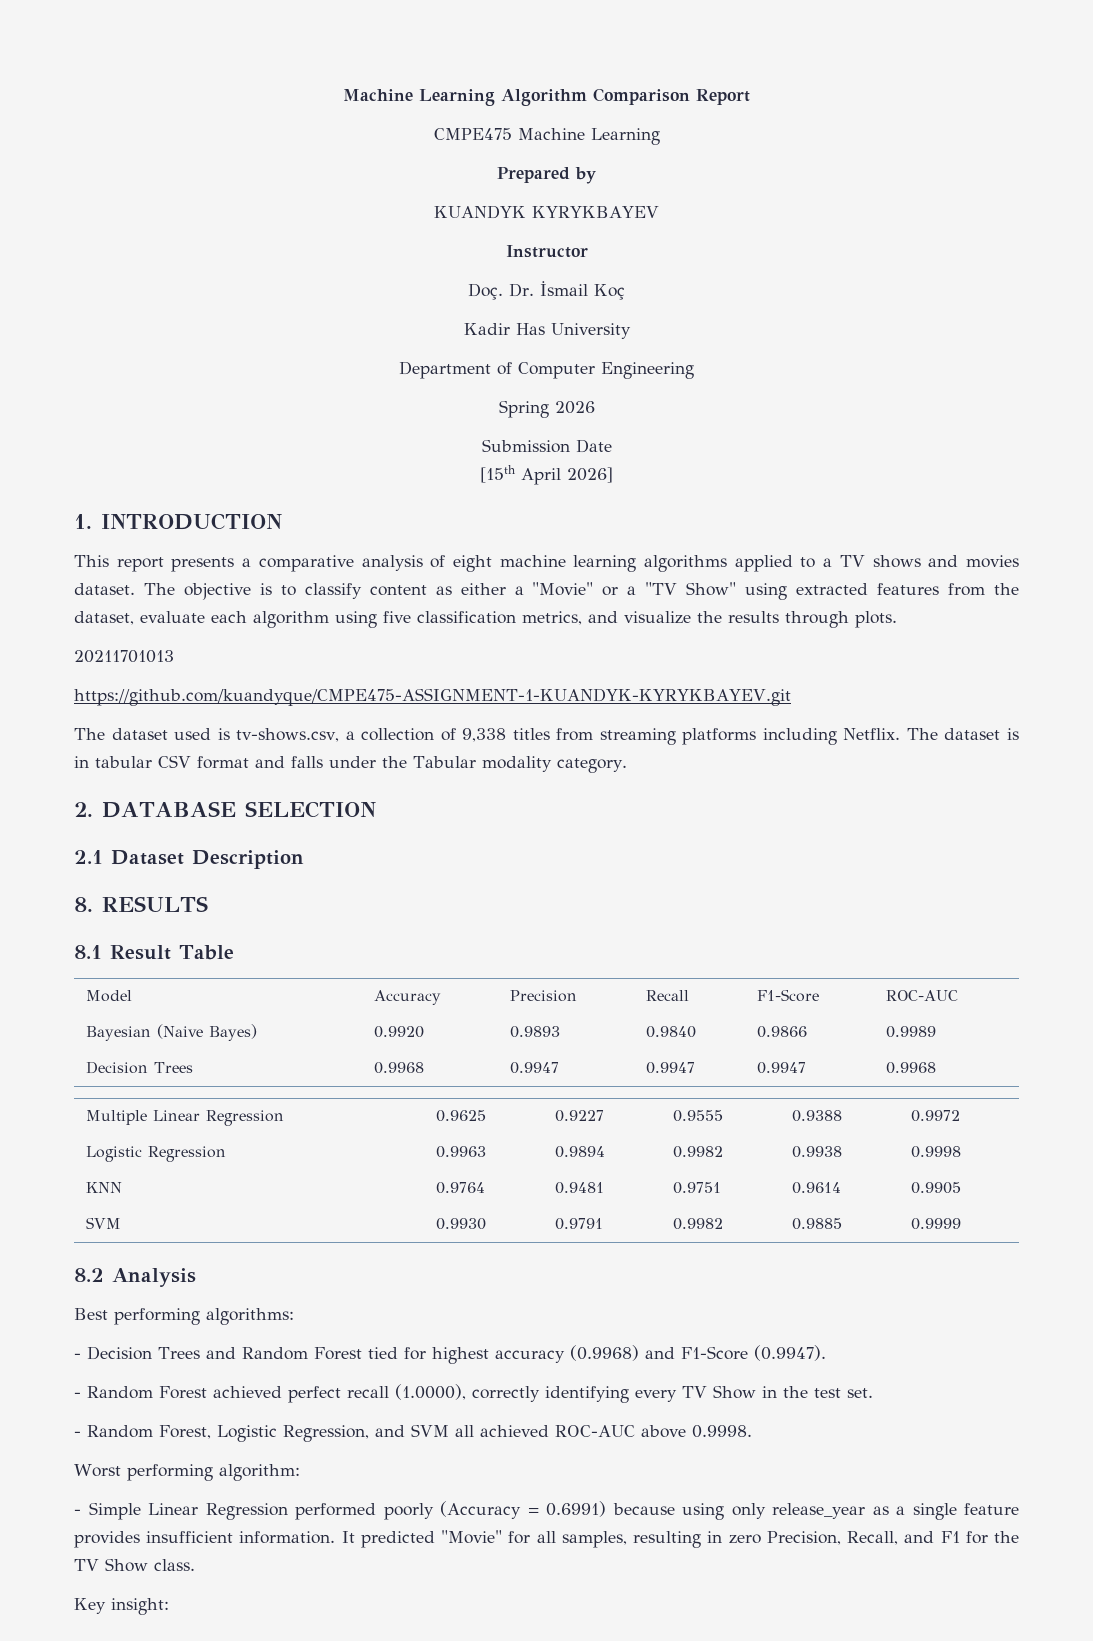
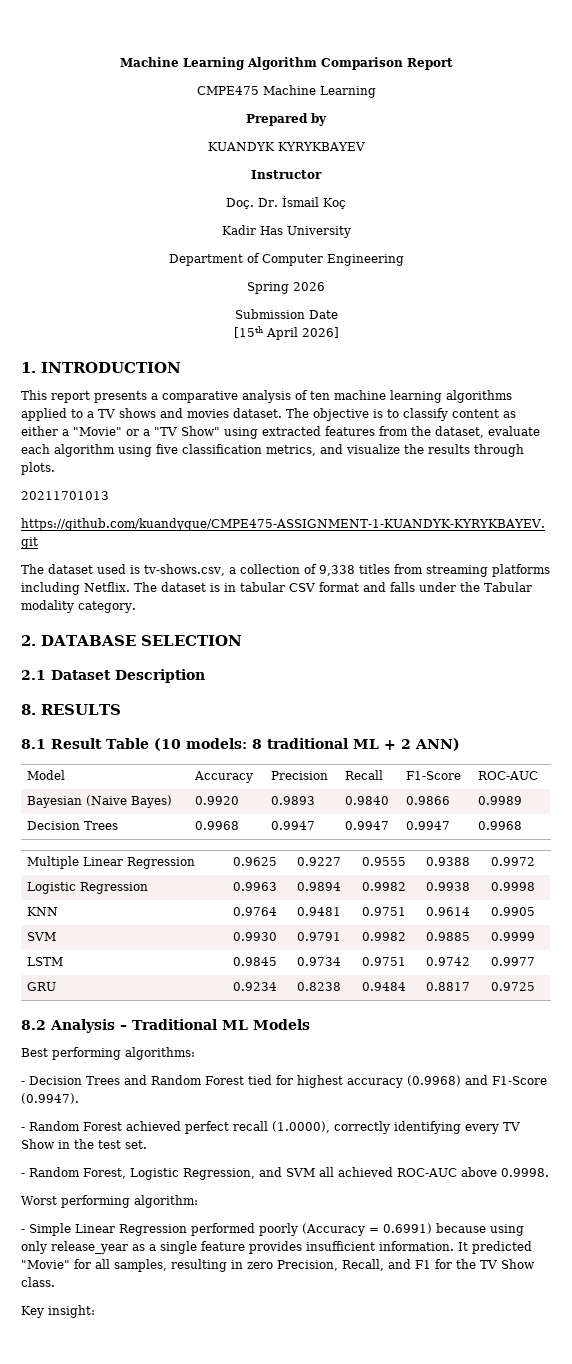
- This report presents a comparative analysis of eight machine learning algorithms applied to a TV shows and movies dataset.
+ This report presents a comparative analysis of ten machine learning algorithms applied to a TV shows and movies dataset.
- 8.1 Result Table
+ 8.1 Result Table (10 models: 8 traditional ML + 2 ANN)
- 8.2 Analysis
+ LSTM | 0.9845 | 0.9734 | 0.9751 | 0.9742 | 0.9977
+ GRU | 0.9234 | 0.8238 | 0.9484 | 0.8817 | 0.9725
+ 8.2 Analysis – Traditional ML Models

